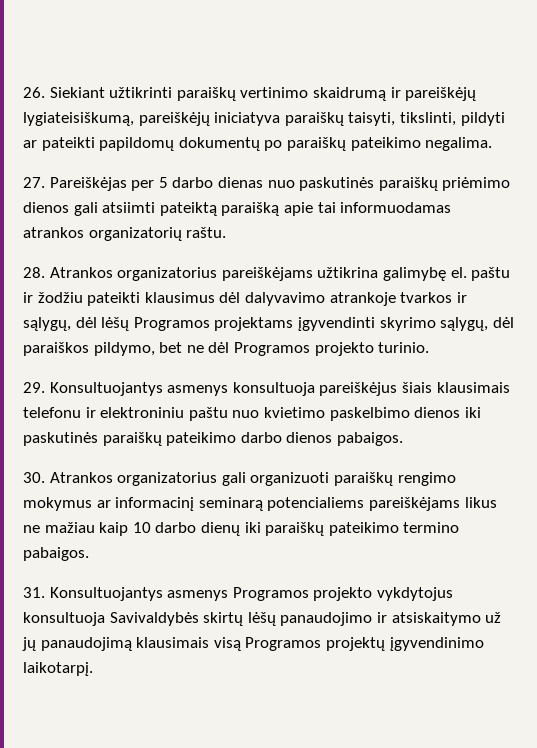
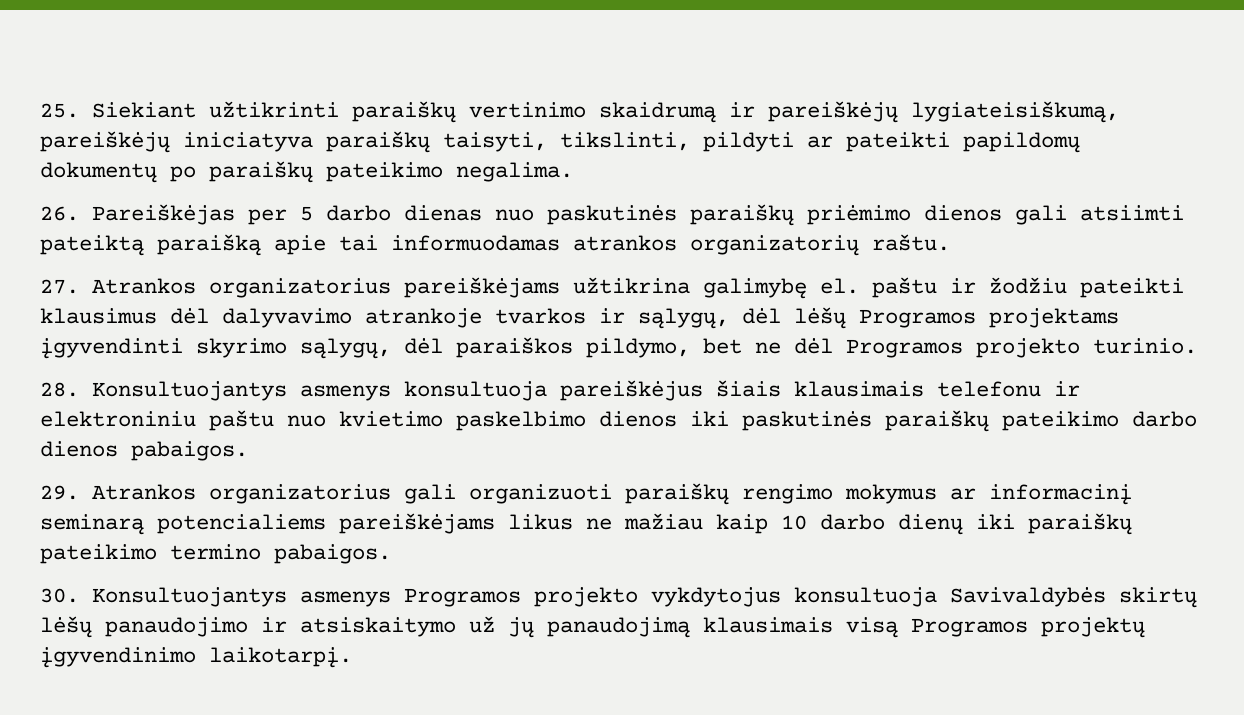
- 26. Siekiant užtikrinti paraiškų vertinimo skaidrumą ir pareiškėjų lygiateisiškumą, pareiškėjų iniciatyva paraiškų taisyti, tikslinti, pildyti ar pateikti papildomų dokumentų po paraiškų pateikimo negalima.
+ 25. Siekiant užtikrinti paraiškų vertinimo skaidrumą ir pareiškėjų lygiateisiškumą, pareiškėjų iniciatyva paraiškų taisyti, tikslinti, pildyti ar pateikti papildomų dokumentų po paraiškų pateikimo negalima.
- 27. Pareiškėjas per 5 darbo dienas nuo paskutinės paraiškų priėmimo dienos gali atsiimti pateiktą paraišką apie tai informuodamas atrankos organizatorių raštu.
+ 26. Pareiškėjas per 5 darbo dienas nuo paskutinės paraiškų priėmimo dienos gali atsiimti pateiktą paraišką apie tai informuodamas atrankos organizatorių raštu.
- 28. Atrankos organizatorius pareiškėjams užtikrina galimybę el. paštu ir žodžiu pateikti klausimus dėl dalyvavimo atrankoje tvarkos ir sąlygų, dėl lėšų Programos projektams įgyvendinti skyrimo sąlygų, dėl paraiškos pildymo, bet ne dėl Programos projekto turinio.
+ 27. Atrankos organizatorius pareiškėjams užtikrina galimybę el. paštu ir žodžiu pateikti klausimus dėl dalyvavimo atrankoje tvarkos ir sąlygų, dėl lėšų Programos projektams įgyvendinti skyrimo sąlygų, dėl paraiškos pildymo, bet ne dėl Programos projekto turinio.
- 29. Konsultuojantys asmenys konsultuoja pareiškėjus šiais klausimais telefonu ir elektroniniu paštu nuo kvietimo paskelbimo dienos iki paskutinės paraiškų pateikimo darbo dienos pabaigos.
+ 28. Konsultuojantys asmenys konsultuoja pareiškėjus šiais klausimais telefonu ir elektroniniu paštu nuo kvietimo paskelbimo dienos iki paskutinės paraiškų pateikimo darbo dienos pabaigos.
- 30. Atrankos organizatorius gali organizuoti paraiškų rengimo mokymus ar informacinį seminarą potencialiems pareiškėjams likus ne mažiau kaip 10 darbo dienų iki paraiškų pateikimo termino pabaigos.
+ 29. Atrankos organizatorius gali organizuoti paraiškų rengimo mokymus ar informacinį seminarą potencialiems pareiškėjams likus ne mažiau kaip 10 darbo dienų iki paraiškų pateikimo termino pabaigos.
- 31. Konsultuojantys asmenys Programos projekto vykdytojus konsultuoja Savivaldybės skirtų lėšų panaudojimo ir atsiskaitymo už jų panaudojimą klausimais visą Programos projektų įgyvendinimo laikotarpį.
+ 30. Konsultuojantys asmenys Programos projekto vykdytojus konsultuoja Savivaldybės skirtų lėšų panaudojimo ir atsiskaitymo už jų panaudojimą klausimais visą Programos projektų įgyvendinimo laikotarpį.

